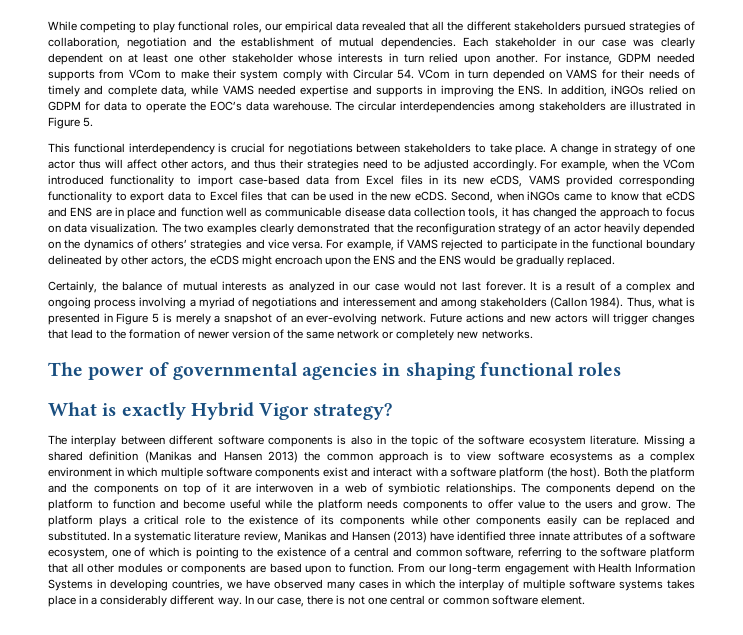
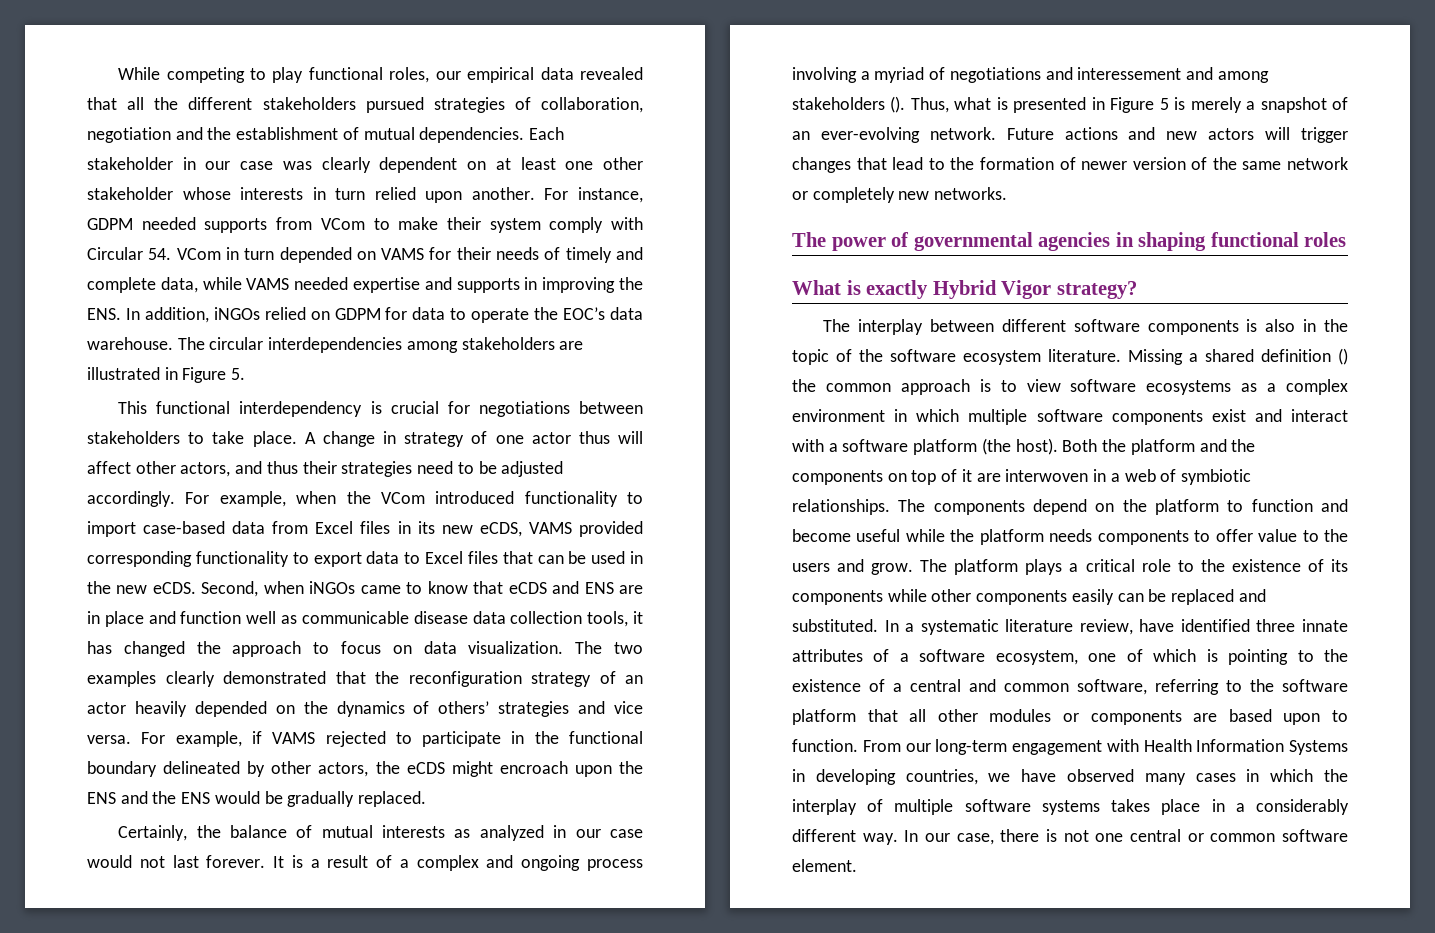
- It is a result of a complex and ongoing process involving a myriad of negotiations and interessement and among stakeholders (Callon 1984).
+ It is a result of a complex and ongoing process involving a myriad of negotiations and interessement and among stakeholders ().
- Missing a shared definition (Manikas and Hansen 2013) the common approach is to view software ecosystems as a complex environment in which multiple software components exist and interact with a software platform (the host).
+ Missing a shared definition () the common approach is to view software ecosystems as a complex environment in which multiple software components exist and interact with a software platform (the host).
- In a systematic literature review, Manikas and Hansen (2013) have identified three innate attributes of a software ecosystem, one of which is pointing to the existence of a central and common software, referring to the software platform that all other modules or components are based upon to function.
+ In a systematic literature review, have identified three innate attributes of a software ecosystem, one of which is pointing to the existence of a central and common software, referring to the software platform that all other modules or components are based upon to function.

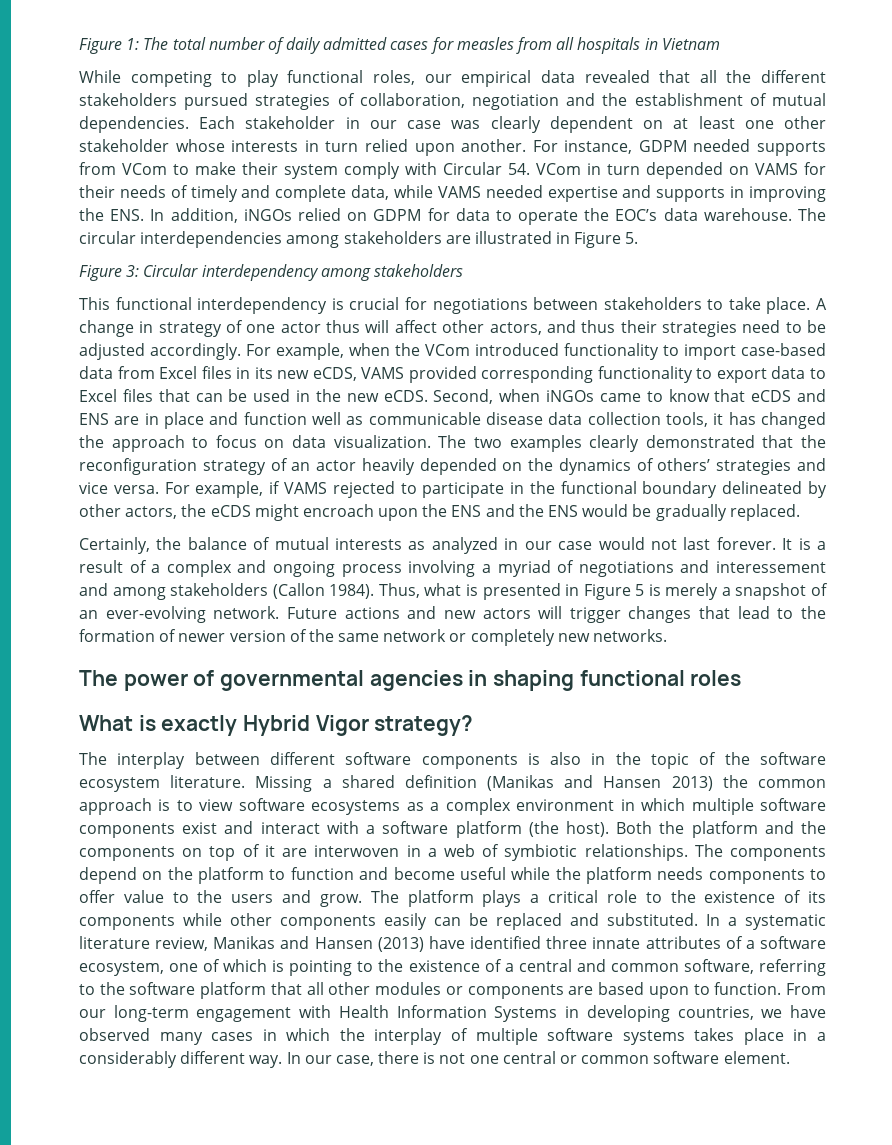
+ Figure 1: The total number of daily admitted cases for measles from all hospitals in Vietnam
+ Figure 3: Circular interdependency among stakeholders
- It is a result of a complex and ongoing process involving a myriad of negotiations and interessement and among stakeholders ().
+ It is a result of a complex and ongoing process involving a myriad of negotiations and interessement and among stakeholders (Callon 1984).
- Missing a shared definition () the common approach is to view software ecosystems as a complex environment in which multiple software components exist and interact with a software platform (the host).
+ Missing a shared definition (Manikas and Hansen 2013) the common approach is to view software ecosystems as a complex environment in which multiple software components exist and interact with a software platform (the host).
- In a systematic literature review, have identified three innate attributes of a software ecosystem, one of which is pointing to the existence of a central and common software, referring to the software platform that all other modules or components are based upon to function.
+ In a systematic literature review, Manikas and Hansen (2013) have identified three innate attributes of a software ecosystem, one of which is pointing to the existence of a central and common software, referring to the software platform that all other modules or components are based upon to function.

